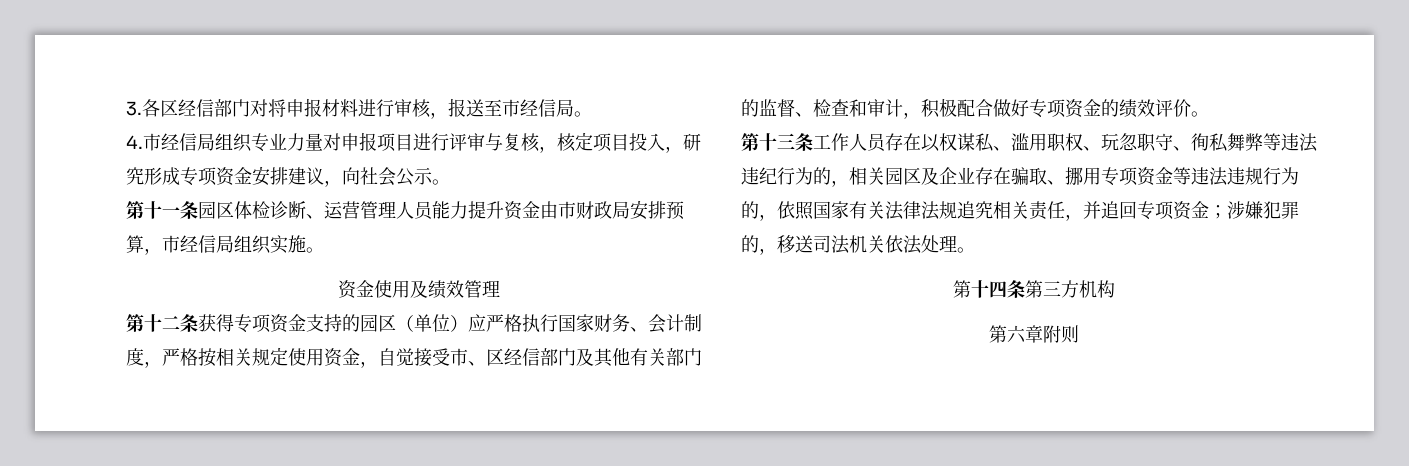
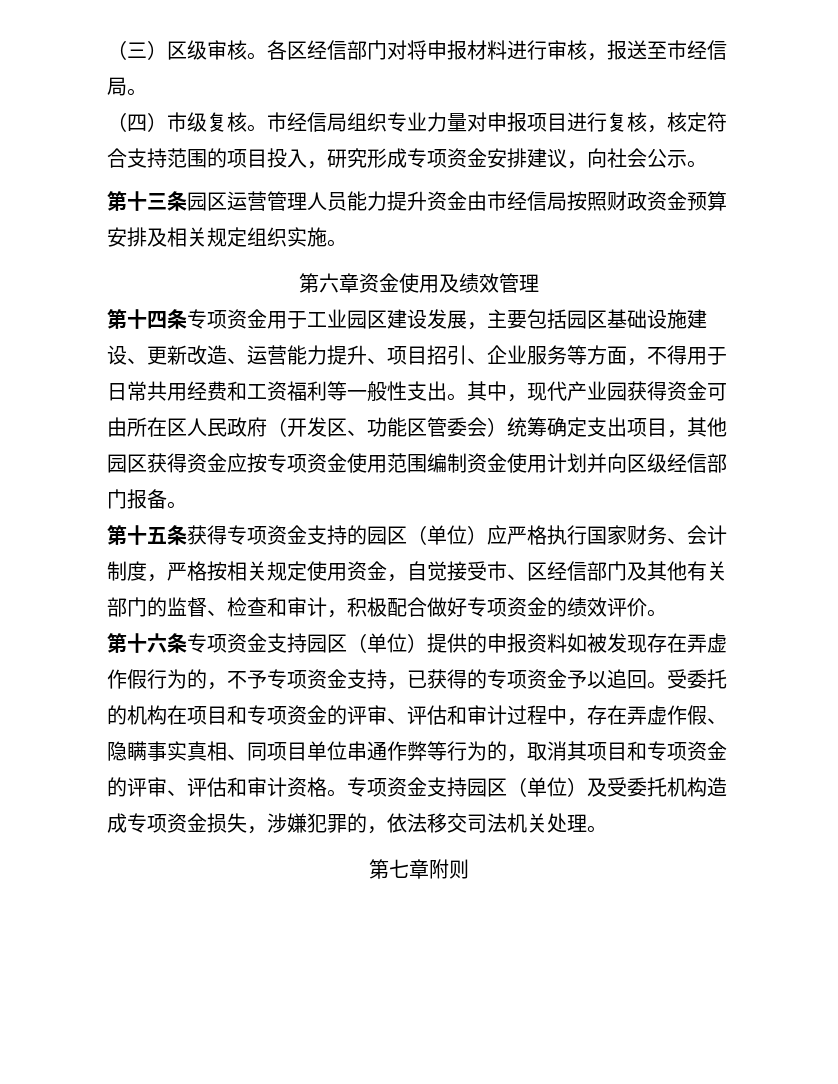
- 3.各区经信部门对将申报材料进行审核，报送至市经信局。
+ （三）区级审核。各区经信部门对将申报材料进行审核，报送至市经信局。
- 4.市经信局组织专业力量对申报项目进行评审与复核，核定项目投入，研究形成专项资金安排建议，向社会公示。
+ （四）市级复核。市经信局组织专业力量对申报项目进行复核，核定符合支持范围的项目投入，研究形成专项资金安排建议，向社会公示。
- 第十一条园区体检诊断、运营管理人员能力提升资金由市财政局安排预算，市经信局组织实施。
+ 第十三条园区运营管理人员能力提升资金由市经信局按照财政资金预算安排及相关规定组织实施。
- 资金使用及绩效管理
+ 第六章资金使用及绩效管理
- 第十二条获得专项资金支持的园区（单位）应严格执行国家财务、会计制度，严格按相关规定使用资金，自觉接受市、区经信部门及其他有关部门的监督、检查和审计，积极配合做好专项资金的绩效评价。
+ 第十四条专项资金用于工业园区建设发展，主要包括园区基础设施建设、更新改造、运营能力提升、项目招引、企业服务等方面，不得用于日常共用经费和工资福利等一般性支出。其中，现代产业园获得资金可由所在区人民政府（开发区、功能区管委会）统筹确定支出项目，其他园区获得资金应按专项资金使用范围编制资金使用计划并向区级经信部门报备。
+ 第十五条获得专项资金支持的园区（单位）应严格执行国家财务、会计制度，严格按相关规定使用资金，自觉接受市、区经信部门及其他有关部门的监督、检查和审计，积极配合做好专项资金的绩效评价。
- 第十三条工作人员存在以权谋私、滥用职权、玩忽职守、徇私舞弊等违法违纪行为的，相关园区及企业存在骗取、挪用专项资金等违法违规行为的，依照国家有关法律法规追究相关责任，并追回专项资金；涉嫌犯罪的，移送司法机关依法处理。
+ 第十六条专项资金支持园区（单位）提供的申报资料如被发现存在弄虚作假行为的，不予专项资金支持，已获得的专项资金予以追回。受委托的机构在项目和专项资金的评审、评估和审计过程中，存在弄虚作假、隐瞒事实真相、同项目单位串通作弊等行为的，取消其项目和专项资金的评审、评估和审计资格。专项资金支持园区（单位）及受委托机构造成专项资金损失，涉嫌犯罪的，依法移交司法机关处理。
- 第十四条第三方机构
- 第六章附则
+ 第七章附则

